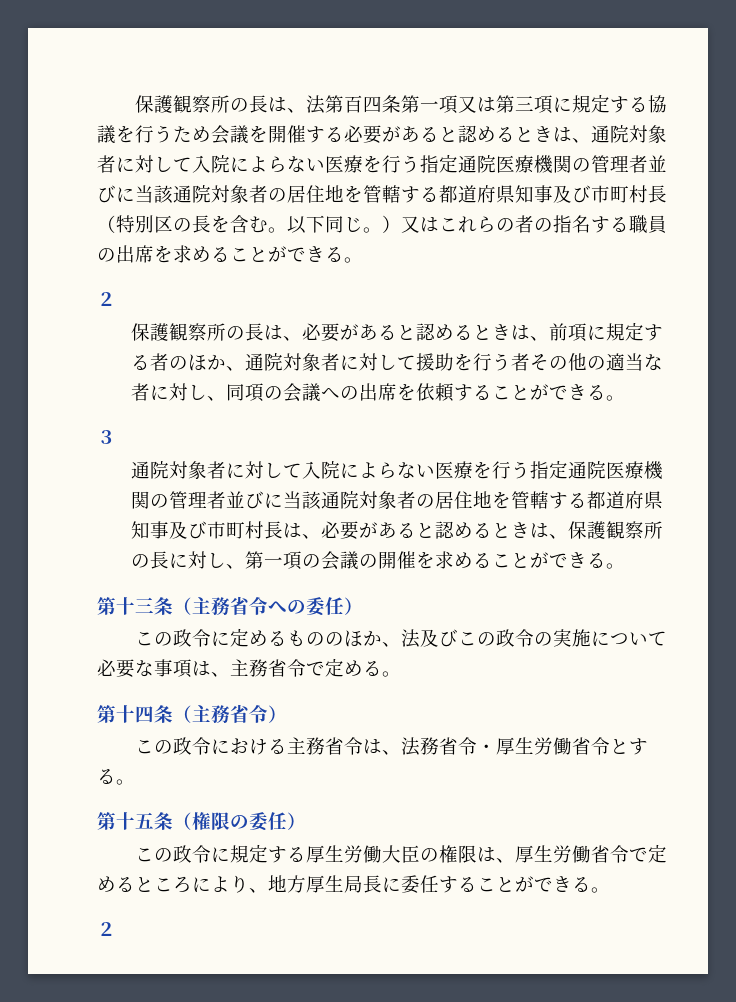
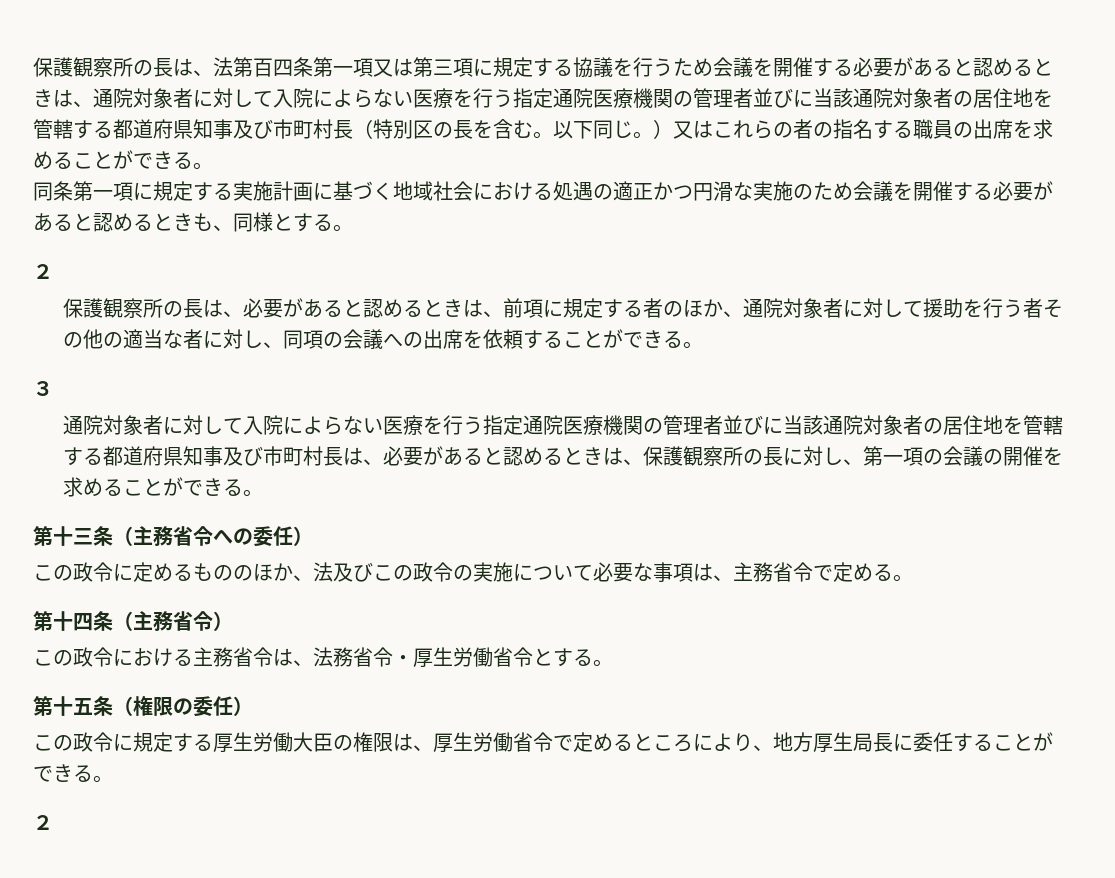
+ 同条第一項に規定する実施計画に基づく地域社会における処遇の適正かつ円滑な実施のため会議を開催する必要があると認めるときも、同様とする。

